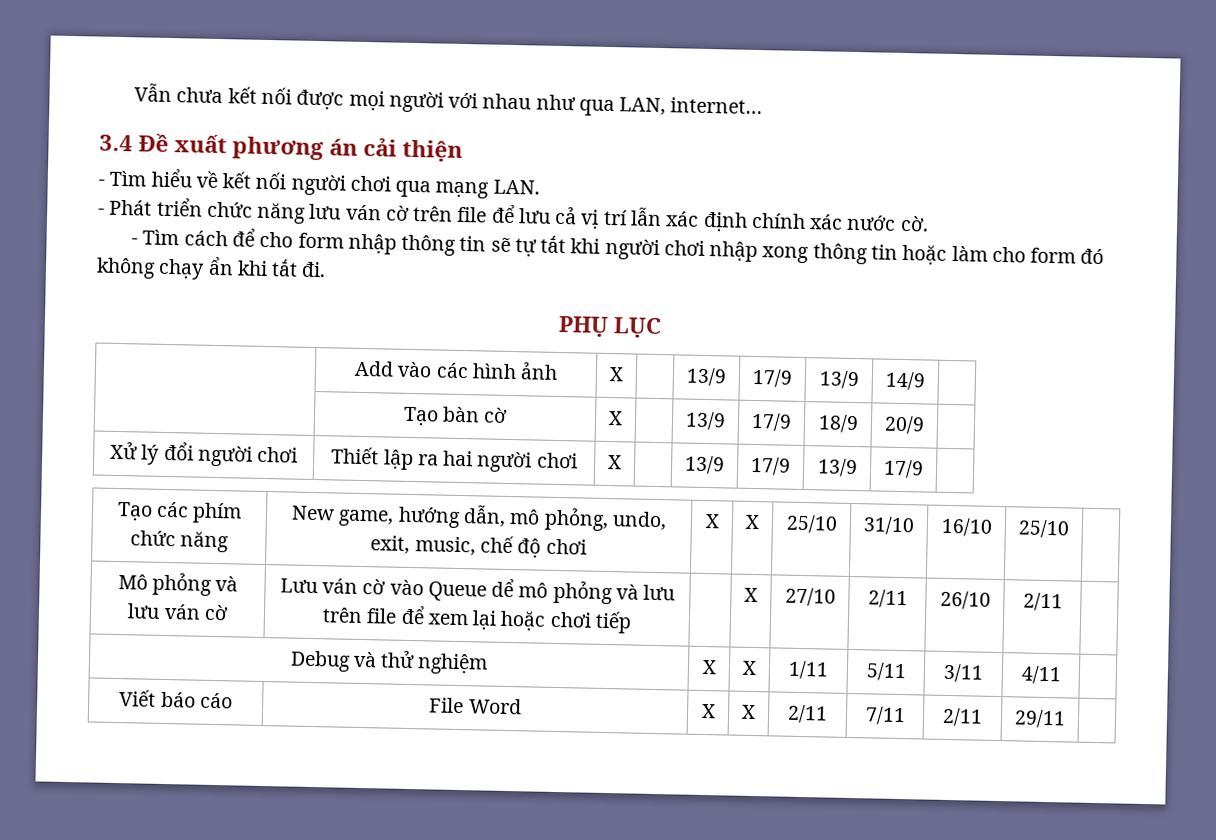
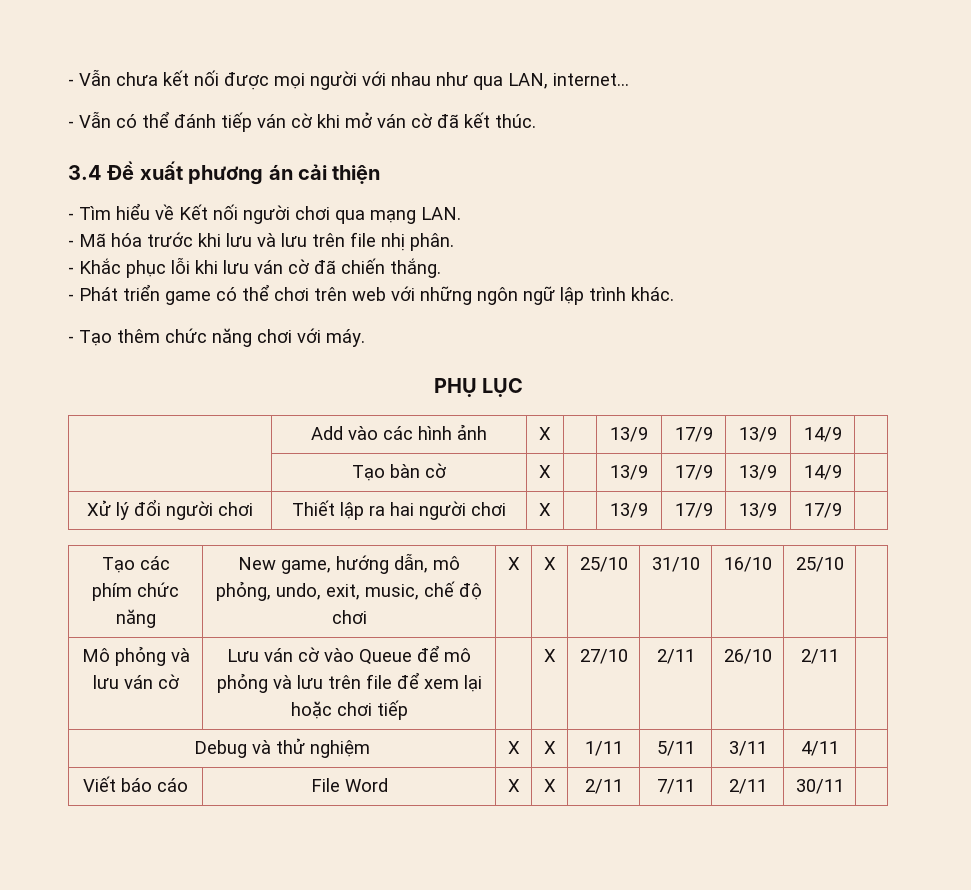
- Vẫn chưa kết nối được mọi người với nhau như qua LAN, internet…
+ - Vẫn chưa kết nối được mọi người với nhau như qua LAN, internet…
+ - Vẫn có thể đánh tiếp ván cờ khi mở ván cờ đã kết thúc.
- - Tìm hiểu về kết nối người chơi qua mạng LAN.
+ - Tìm hiểu về Kết nối người chơi qua mạng LAN.
- - Phát triển chức năng lưu ván cờ trên file để lưu cả vị trí lẫn xác định chính xác nước cờ.
- - Tìm cách để cho form nhập thông tin sẽ tự tắt khi người chơi nhập xong thông tin hoặc làm cho form đó không chạy ẩn khi tắt đi.
+ - Mã hóa trước khi lưu và lưu trên file nhị phân.
+ - Khắc phục lỗi khi lưu ván cờ đã chiến thắng.
+ - Phát triển game có thể chơi trên web với những ngôn ngữ lập trình khác.
+ - Tạo thêm chức năng chơi với máy.
- | Tạo bàn cờ | X | | 13/9 | 17/9 | 18/9 | 20/9 |
+ | Tạo bàn cờ | X | | 13/9 | 17/9 | 13/9 | 14/9 |
- Mô phỏng và lưu ván cờ | Lưu ván cờ vào Queue dể mô phỏng và lưu trên file để xem lại hoặc chơi tiếp | | X | 27/10 | 2/11 | 26/10 | 2/11 |
+ Mô phỏng và lưu ván cờ | Lưu ván cờ vào Queue để mô phỏng và lưu trên file để xem lại hoặc chơi tiếp | | X | 27/10 | 2/11 | 26/10 | 2/11 |
- Viết báo cáo | File Word | X | X | 2/11 | 7/11 | 2/11 | 29/11 |
+ Viết báo cáo | File Word | X | X | 2/11 | 7/11 | 2/11 | 30/11 |

